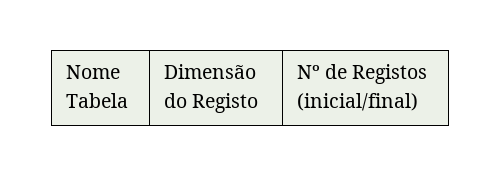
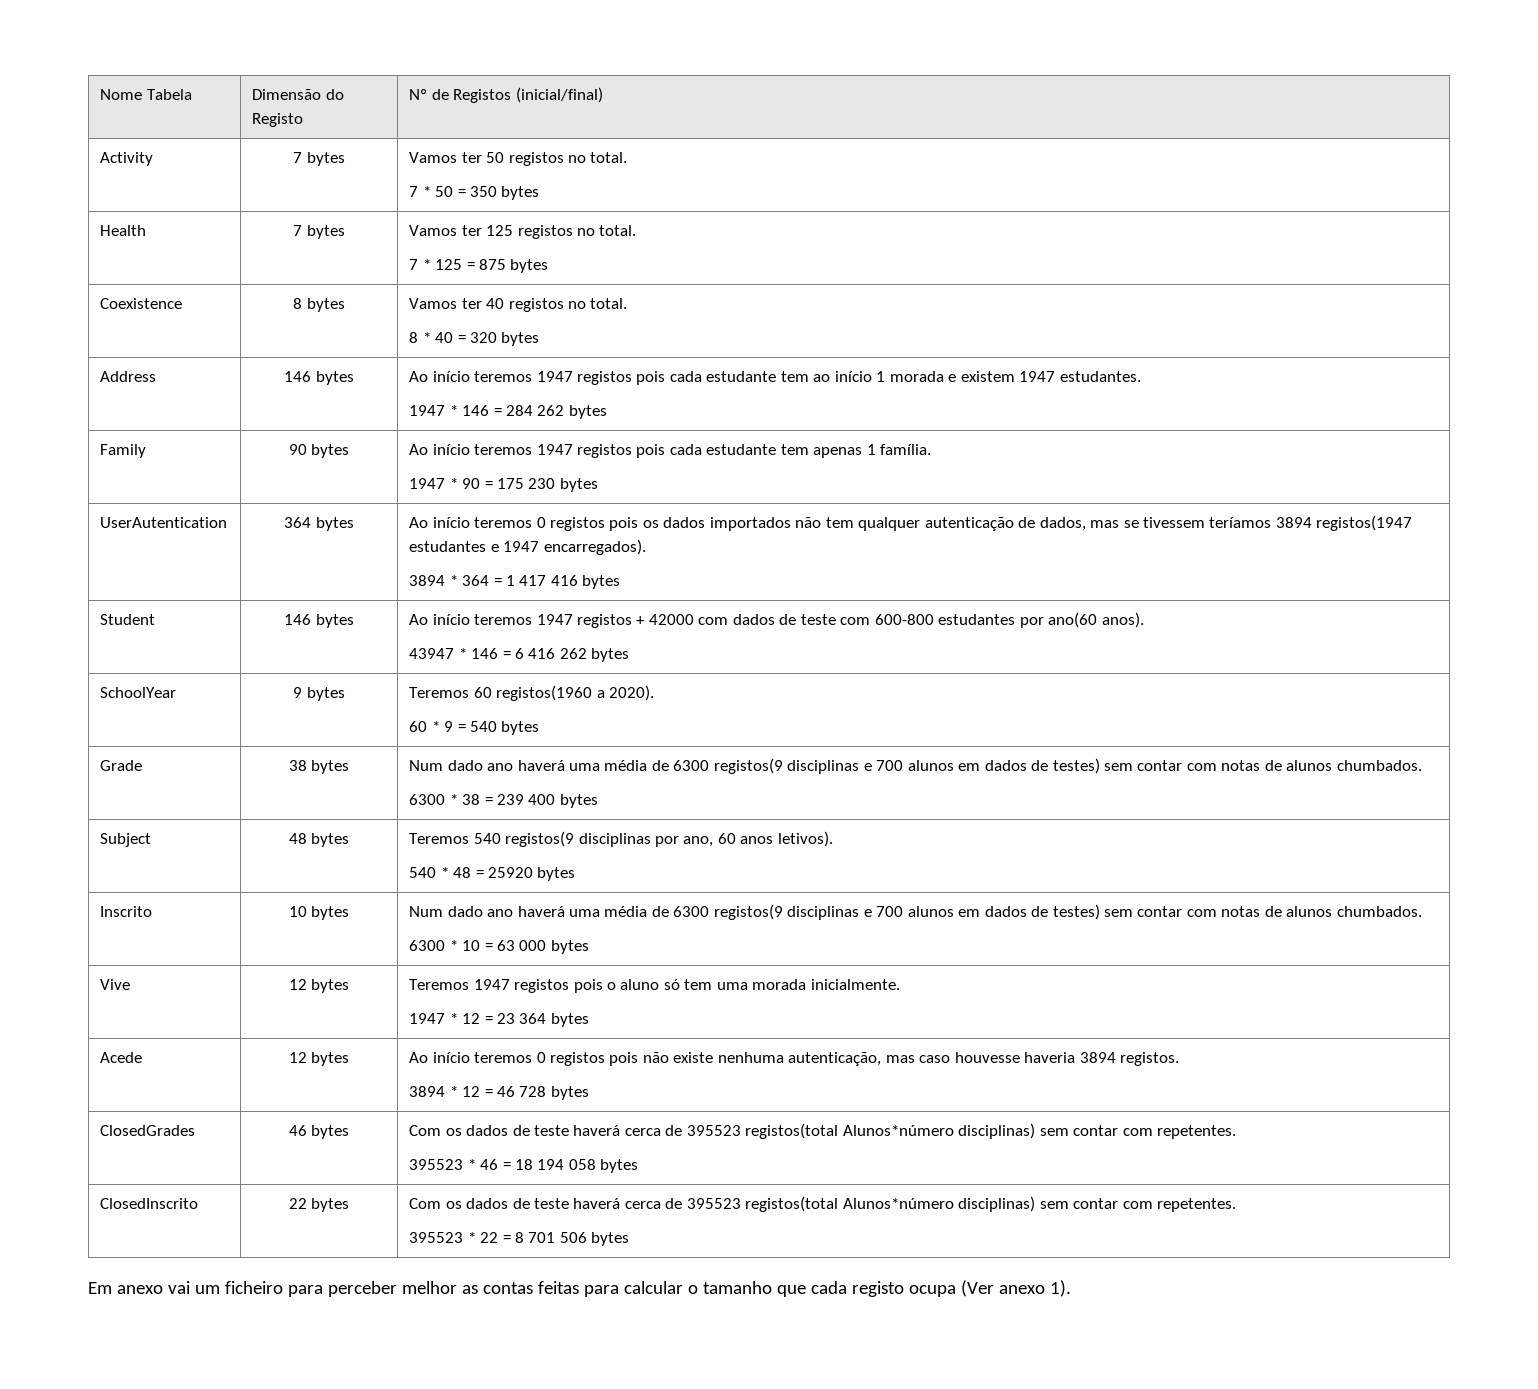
+ Activity | 7 bytes | Vamos ter 50 registos no total.
+ 7 * 50 = 350 bytes
+ Health | 7 bytes | Vamos ter 125 registos no total.
+ 7 * 125 = 875 bytes
+ Coexistence | 8 bytes | Vamos ter 40 registos no total.
+ 8 * 40 = 320 bytes
+ Address | 146 bytes | Ao início teremos 1947 registos pois cada estudante tem ao início 1 morada e existem 1947 estudantes.
+ 1947 * 146 = 284 262 bytes
+ Family | 90 bytes | Ao início teremos 1947 registos pois cada estudante tem apenas 1 família.
+ 1947 * 90 = 175 230 bytes
+ UserAutentication | 364 bytes | Ao início teremos 0 registos pois os dados importados não tem qualquer autenticação de dados, mas se tivessem teríamos 3894 registos(1947 estudantes e 1947 encarregados).
+ 3894 * 364 = 1 417 416 bytes
+ Student | 146 bytes | Ao início teremos 1947 registos + 42000 com dados de teste com 600-800 estudantes por ano(60 anos).
+ 43947 * 146 = 6 416 262 bytes
+ SchoolYear | 9 bytes | Teremos 60 registos(1960 a 2020).
+ 60 * 9 = 540 bytes
+ Grade | 38 bytes | Num dado ano haverá uma média de 6300 registos(9 disciplinas e 700 alunos em dados de testes) sem contar com notas de alunos chumbados.
+ 6300 * 38 = 239 400 bytes
+ Subject | 48 bytes | Teremos 540 registos(9 disciplinas por ano, 60 anos letivos).
+ 540 * 48 = 25920 bytes
+ Inscrito | 10 bytes | Num dado ano haverá uma média de 6300 registos(9 disciplinas e 700 alunos em dados de testes) sem contar com notas de alunos chumbados.
+ 6300 * 10 = 63 000 bytes
+ Vive | 12 bytes | Teremos 1947 registos pois o aluno só tem uma morada inicialmente.
+ 1947 * 12 = 23 364 bytes
+ Acede | 12 bytes | Ao início teremos 0 registos pois não existe nenhuma autenticação, mas caso houvesse haveria 3894 registos.
+ 3894 * 12 = 46 728 bytes
+ ClosedGrades | 46 bytes | Com os dados de teste haverá cerca de 395523 registos(total Alunos*número disciplinas) sem contar com repetentes.
+ 395523 * 46 = 18 194 058 bytes
+ ClosedInscrito | 22 bytes | Com os dados de teste haverá cerca de 395523 registos(total Alunos*número disciplinas) sem contar com repetentes.
+ 395523 * 22 = 8 701 506 bytes
+ Em anexo vai um ficheiro para perceber melhor as contas feitas para calcular o tamanho que cada registo ocupa (Ver anexo 1).

